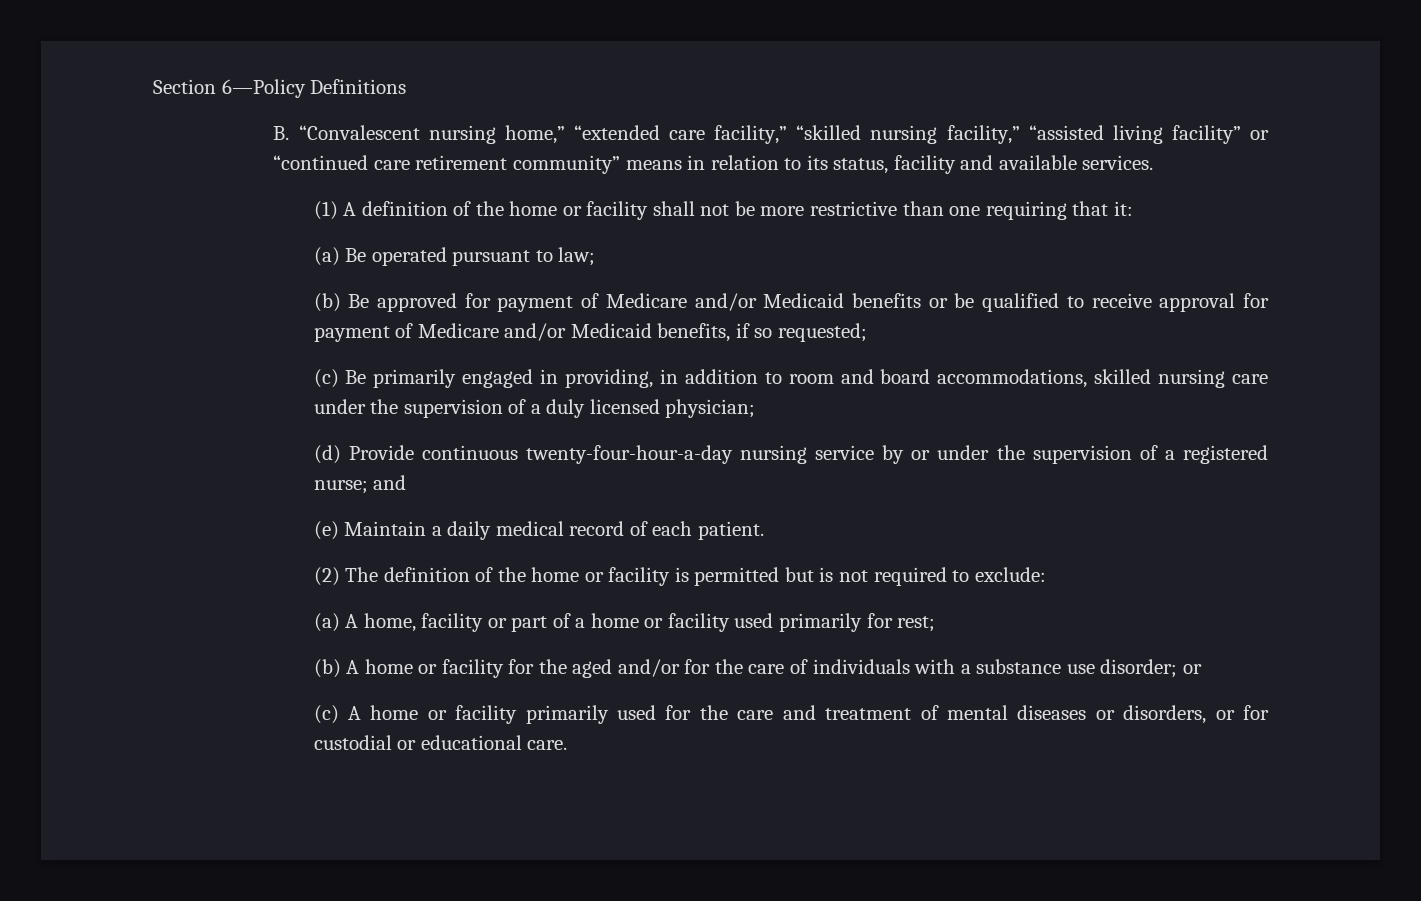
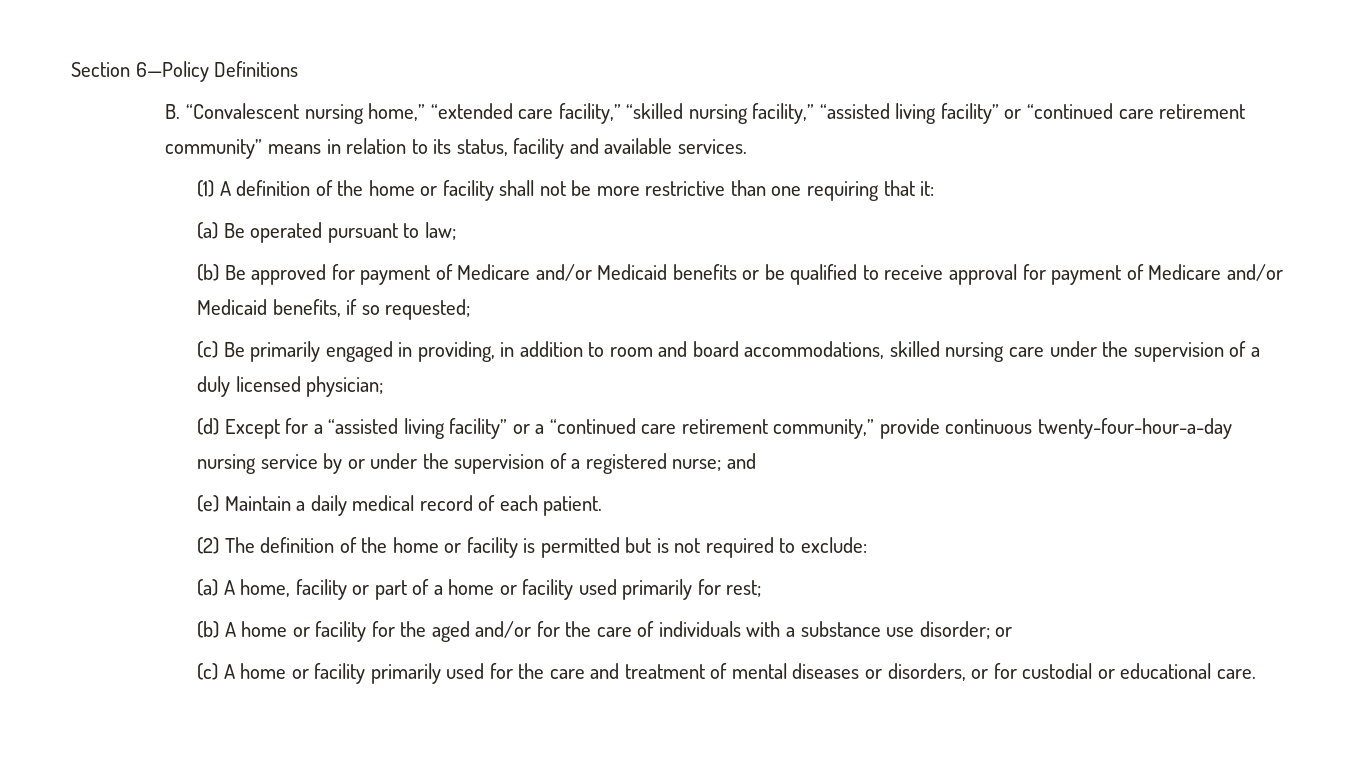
- (d) Provide continuous twenty-four-hour-a-day nursing service by or under the supervision of a registered nurse; and
+ (d) Except for a “assisted living facility” or a “continued care retirement community,” provide continuous twenty-four-hour-a-day nursing service by or under the supervision of a registered nurse; and

